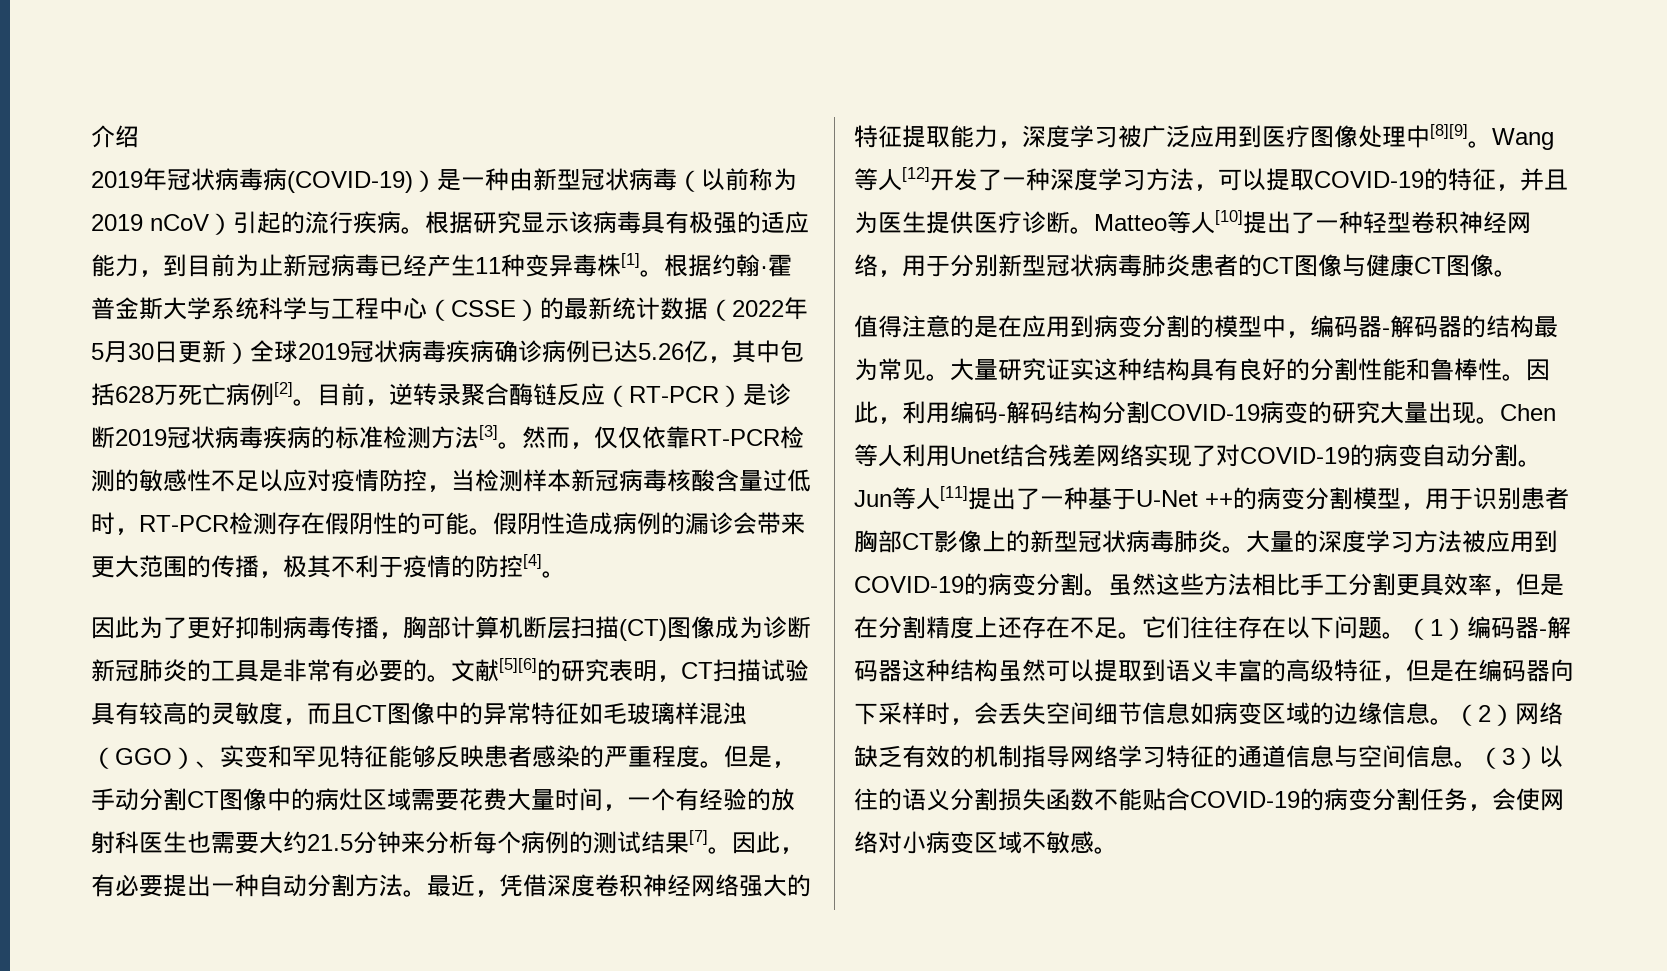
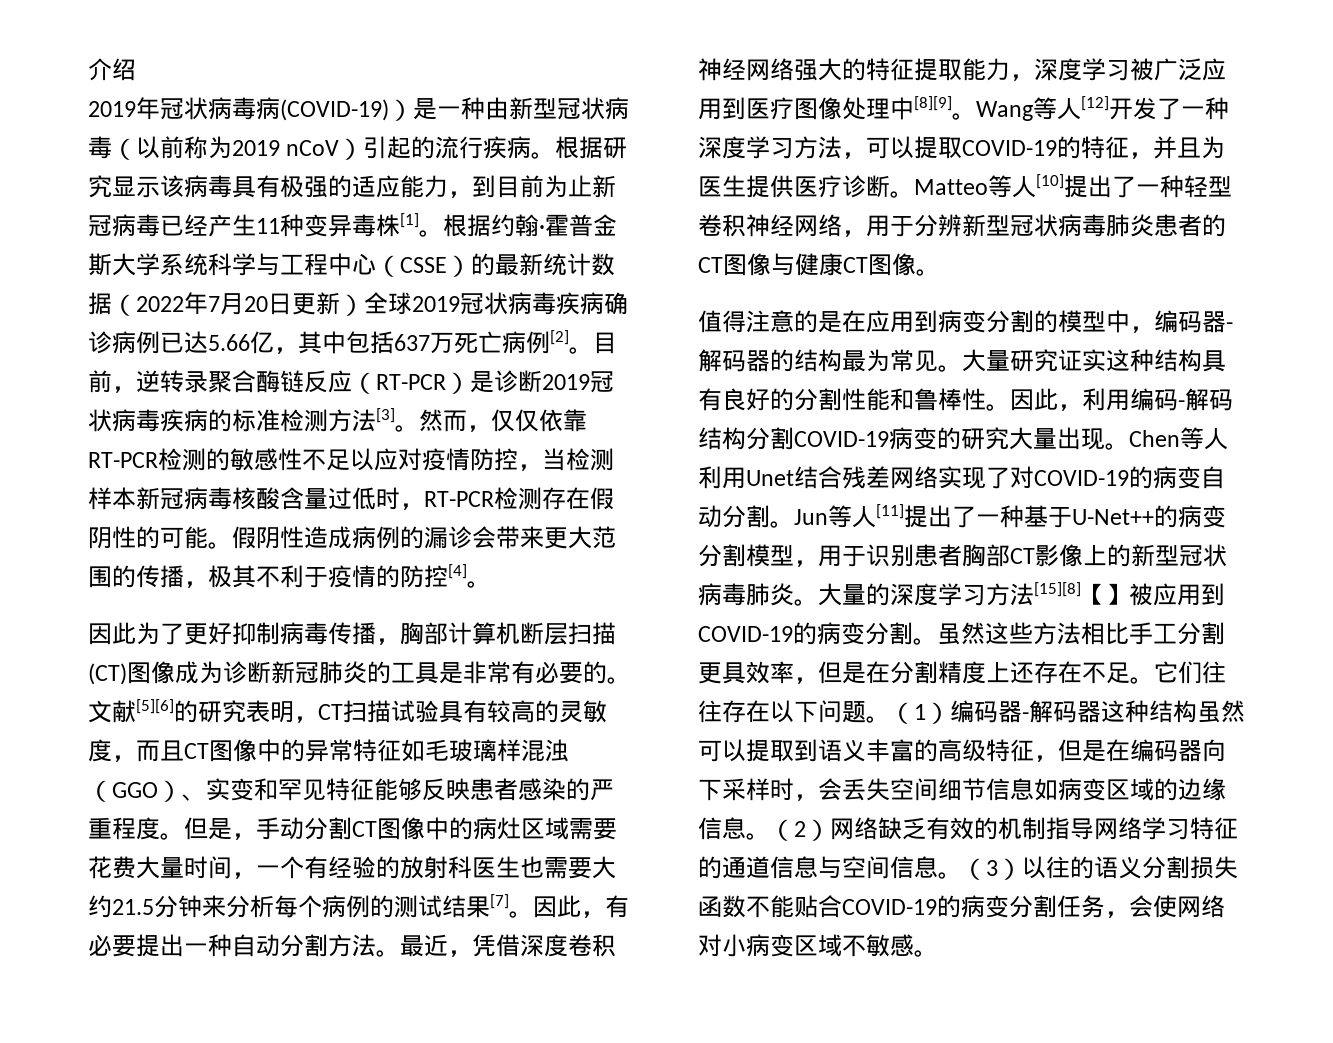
- 根据约翰·霍普金斯大学系统科学与工程中心（CSSE）的最新统计数据（2022年5月30日更新）全球2019冠状病毒疾病确诊病例已达5.26亿，其中包括628万死亡病例[2]。
+ 根据约翰·霍普金斯大学系统科学与工程中心（CSSE）的最新统计数据（2022年7月20日更新）全球2019冠状病毒疾病确诊病例已达5.66亿，其中包括637万死亡病例[2]。
- Matteo等人[10]提出了一种轻型卷积神经网络，用于分别新型冠状病毒肺炎患者的CT图像与健康CT图像。
+ Matteo等人[10]提出了一种轻型卷积神经网络，用于分辨新型冠状病毒肺炎患者的CT图像与健康CT图像。
- Jun等人[11]提出了一种基于U-Net ++的病变分割模型，用于识别患者胸部CT影像上的新型冠状病毒肺炎。
+ Jun等人[11]提出了一种基于U-Net++的病变分割模型，用于识别患者胸部CT影像上的新型冠状病毒肺炎。
- 大量的深度学习方法被应用到COVID-19的病变分割。
+ 大量的深度学习方法[15][8]【】被应用到COVID-19的病变分割。

